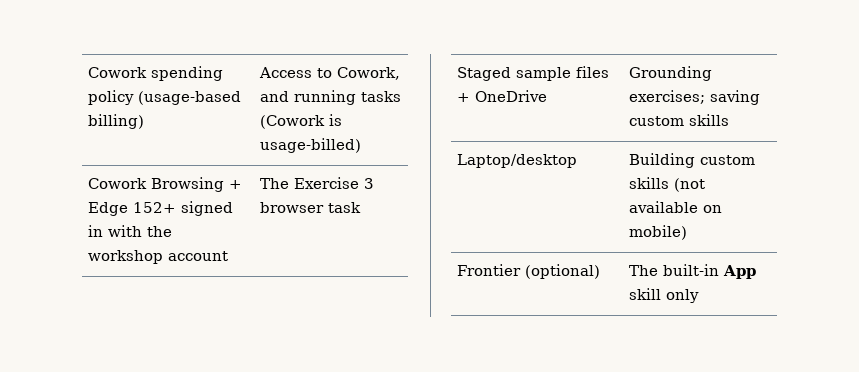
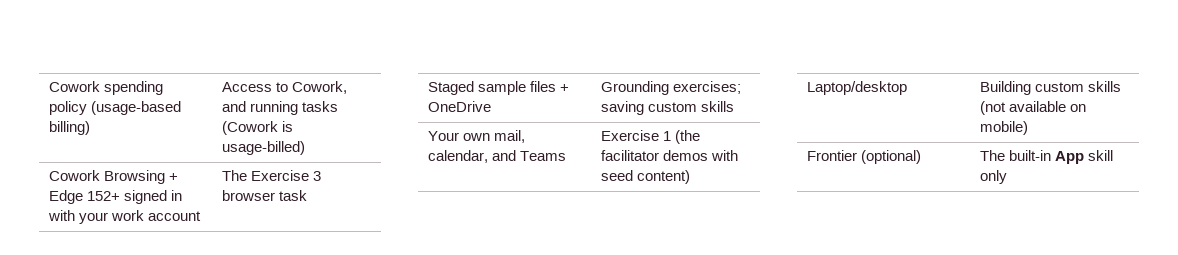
- Cowork Browsing + Edge 152+ signed in with the workshop account | The Exercise 3 browser task
+ Cowork Browsing + Edge 152+ signed in with your work account | The Exercise 3 browser task
+ Your own mail, calendar, and Teams | Exercise 1 (the facilitator demos with seed content)

